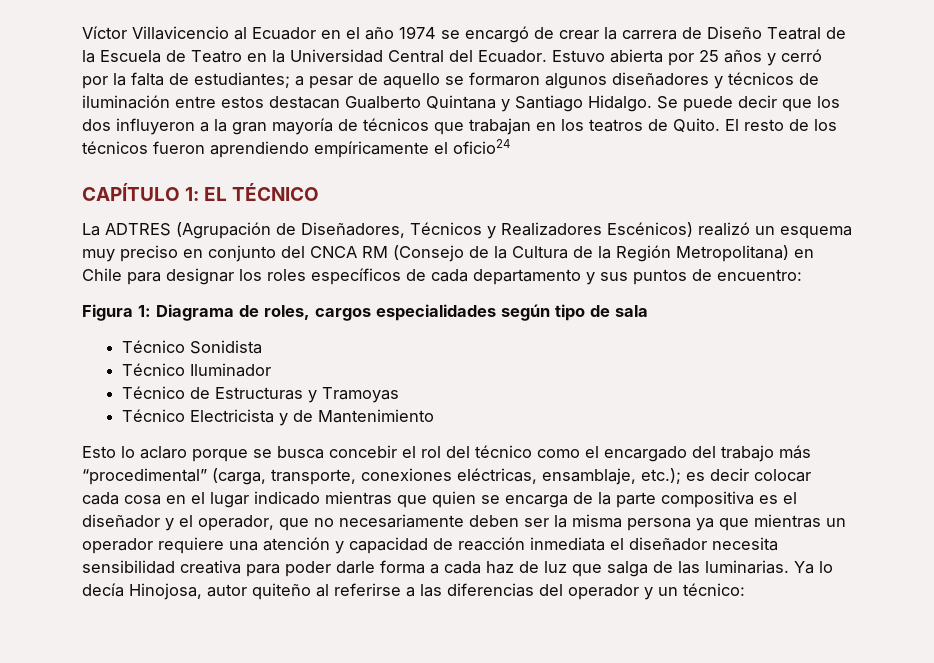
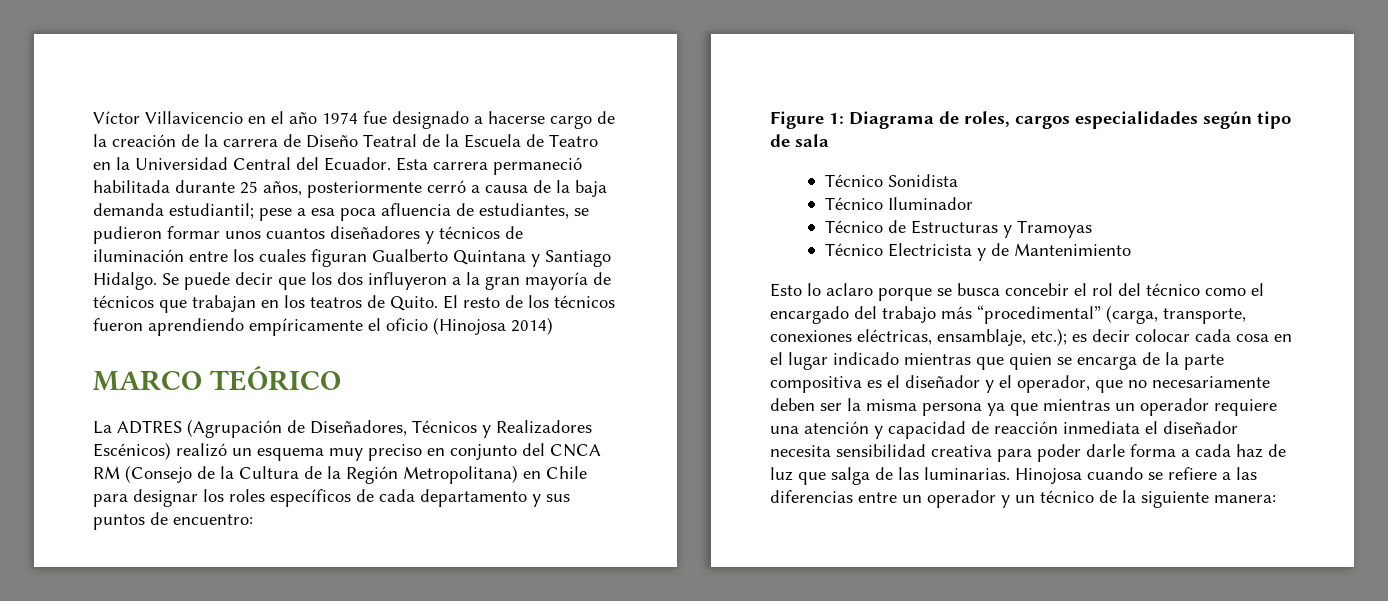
- Víctor Villavicencio al Ecuador en el año 1974 se encargó de crear la carrera de Diseño Teatral de la Escuela de Teatro en la Universidad Central del Ecuador.
+ Víctor Villavicencio en el año 1974 fue designado a hacerse cargo de la creación de la carrera de Diseño Teatral de la Escuela de Teatro en la Universidad Central del Ecuador.
- Estuvo abierta por 25 años y cerró por la falta de estudiantes; a pesar de aquello se formaron algunos diseñadores y técnicos de iluminación entre estos destacan Gualberto Quintana y Santiago Hidalgo.
+ Esta carrera permaneció habilitada durante 25 años, posteriormente cerró a causa de la baja demanda estudiantil; pese a esa poca afluencia de estudiantes, se pudieron formar unos cuantos diseñadores y técnicos de iluminación entre los cuales figuran Gualberto Quintana y Santiago Hidalgo.
- El resto de los técnicos fueron aprendiendo empíricamente el oficio24
- CAPÍTULO 1: EL TÉCNICO
+ El resto de los técnicos fueron aprendiendo empíricamente el oficio (Hinojosa 2014)
+ MARCO TEÓRICO
- Figura 1: Diagrama de roles, cargos especialidades según tipo de sala
+ Figure 1: Diagrama de roles, cargos especialidades según tipo de sala
- Ya lo decía Hinojosa, autor quiteño al referirse a las diferencias del operador y un técnico:
+ Hinojosa cuando se refiere a las diferencias entre un operador y un técnico de la siguiente manera:

